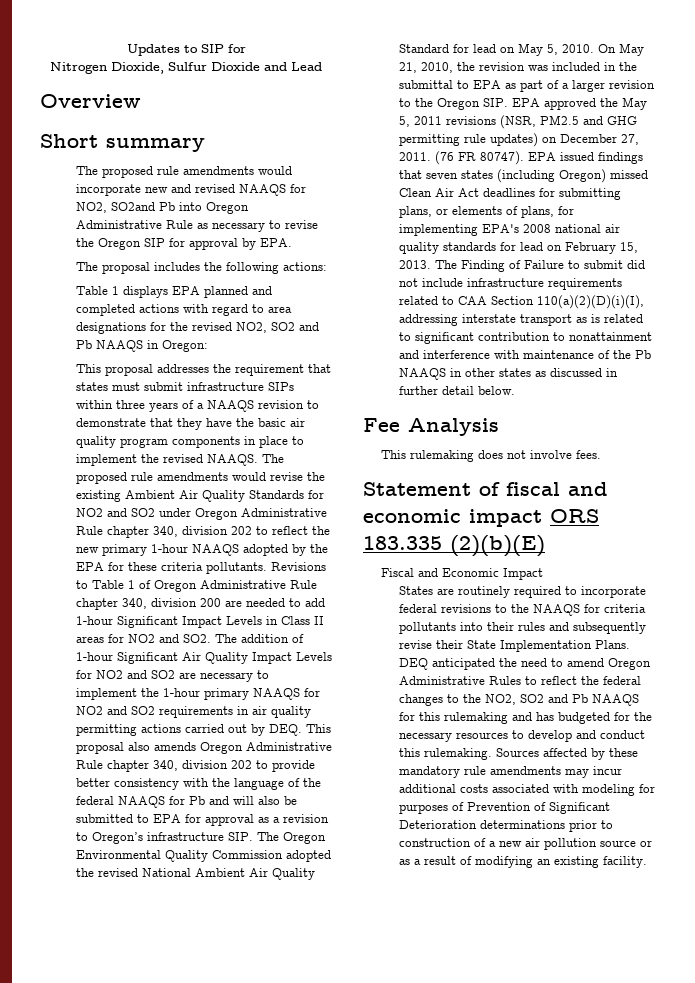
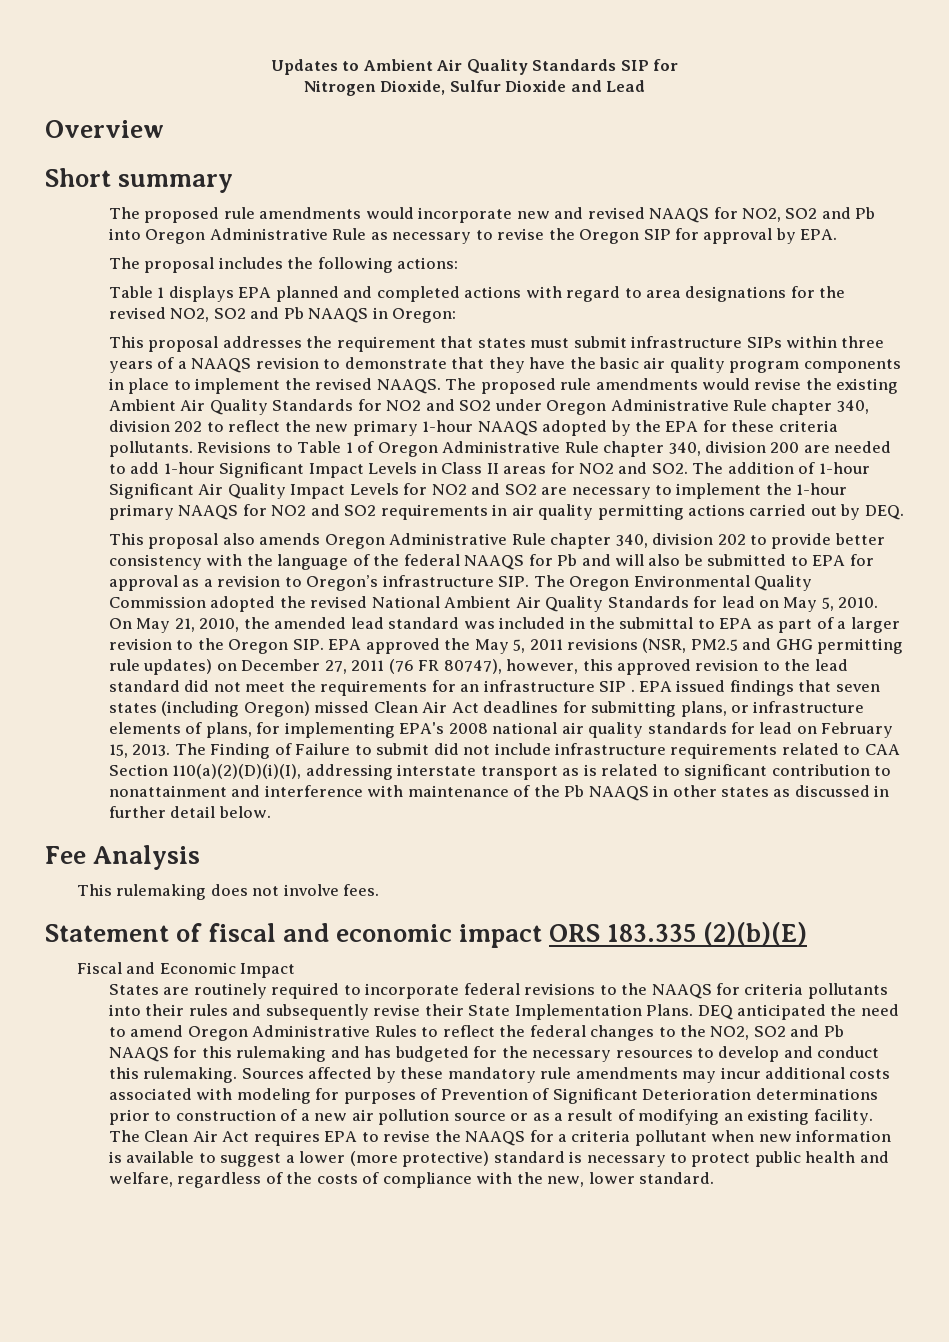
- Updates to SIP for
+ Updates to Ambient Air Quality Standards SIP for
- The proposed rule amendments would incorporate new and revised NAAQS for NO2, SO2and Pb into Oregon Administrative Rule as necessary to revise the Oregon SIP for approval by EPA.
+ The proposed rule amendments would incorporate new and revised NAAQS for NO2, SO2 and Pb into Oregon Administrative Rule as necessary to revise the Oregon SIP for approval by EPA.
- Revisions to Table 1 of Oregon Administrative Rule chapter 340, division 200 are needed to add 1-hour Significant Impact Levels in Class II areas for NO2 and SO2. The addition of 1-hour Significant Air Quality Impact Levels for NO2 and SO2 are necessary to implement the 1-hour primary NAAQS for NO2 and SO2 requirements in air quality permitting actions carried out by DEQ. This proposal also amends Oregon Administrative Rule chapter 340, division 202 to provide better consistency with the language of the federal NAAQS for Pb and will also be submitted to EPA for approval as a revision to Oregon’s infrastructure SIP. The Oregon Environmental Quality Commission adopted the revised National Ambient Air Quality Standard for lead on May 5, 2010.
+ Revisions to Table 1 of Oregon Administrative Rule chapter 340, division 200 are needed to add 1-hour Significant Impact Levels in Class II areas for NO2 and SO2. The addition of 1-hour Significant Air Quality Impact Levels for NO2 and SO2 are necessary to implement the 1-hour primary NAAQS for NO2 and SO2 requirements in air quality permitting actions carried out by DEQ.
+ This proposal also amends Oregon Administrative Rule chapter 340, division 202 to provide better consistency with the language of the federal NAAQS for Pb and will also be submitted to EPA for approval as a revision to Oregon’s infrastructure SIP. The Oregon Environmental Quality Commission adopted the revised National Ambient Air Quality Standards for lead on May 5, 2010.
- On May 21, 2010, the revision was included in the submittal to EPA as part of a larger revision to the Oregon SIP. EPA approved the May 5, 2011 revisions (NSR, PM2.5 and GHG permitting rule updates) on December 27, 2011. (76 FR 80747).
+ On May 21, 2010, the amended lead standard was included in the submittal to EPA as part of a larger revision to the Oregon SIP. EPA approved the May 5, 2011 revisions (NSR, PM2.5 and GHG permitting rule updates) on December 27, 2011 (76 FR 80747), however, this approved revision to the lead standard did not meet the requirements for an infrastructure SIP .
- EPA issued findings that seven states (including Oregon) missed Clean Air Act deadlines for submitting plans, or elements of plans, for implementing EPA's 2008 national air quality standards for lead on February 15, 2013.
+ EPA issued findings that seven states (including Oregon) missed Clean Air Act deadlines for submitting plans, or infrastructure elements of plans, for implementing EPA's 2008 national air quality standards for lead on February 15, 2013.
+ The Clean Air Act requires EPA to revise the NAAQS for a criteria pollutant when new information is available to suggest a lower (more protective) standard is necessary to protect public health and welfare, regardless of the costs of compliance with the new, lower standard.

